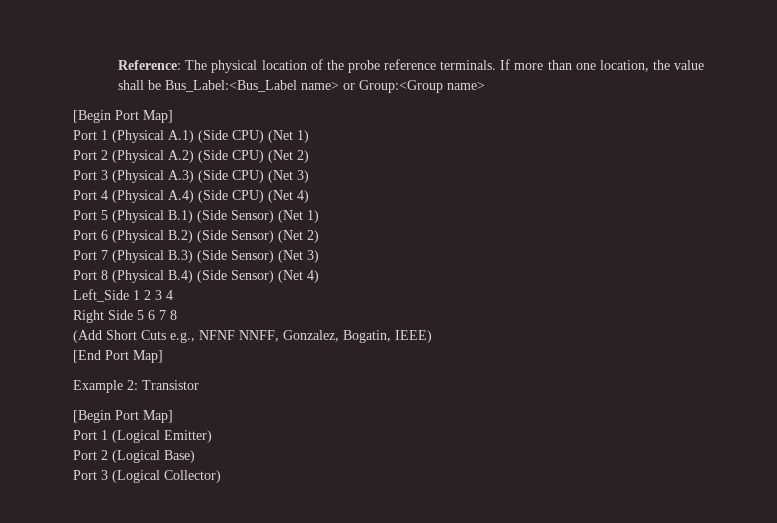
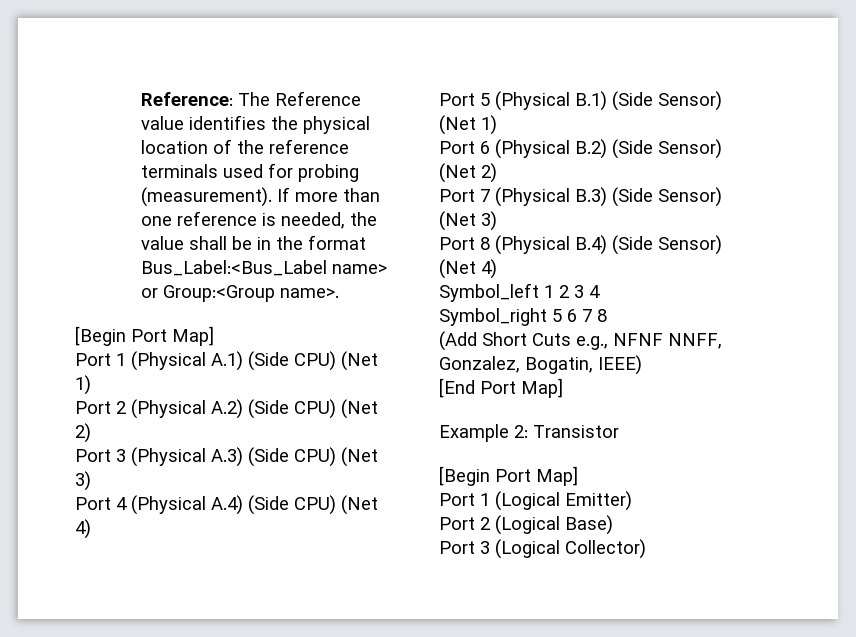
- Reference: The physical location of the probe reference terminals.
+ Reference: The Reference value identifies the physical location of the reference terminals used for probing (measurement).
- If more than one location, the value shall be Bus_Label:<Bus_Label name> or Group:<Group name>
+ If more than one reference is needed, the value shall be in the format Bus_Label:<Bus_Label name> or Group:<Group name>.
- Left_Side 1 2 3 4
+ Symbol_left 1 2 3 4
- Right Side 5 6 7 8
+ Symbol_right 5 6 7 8

